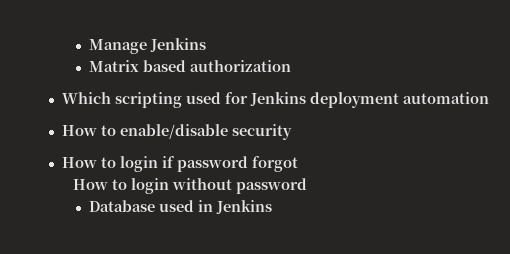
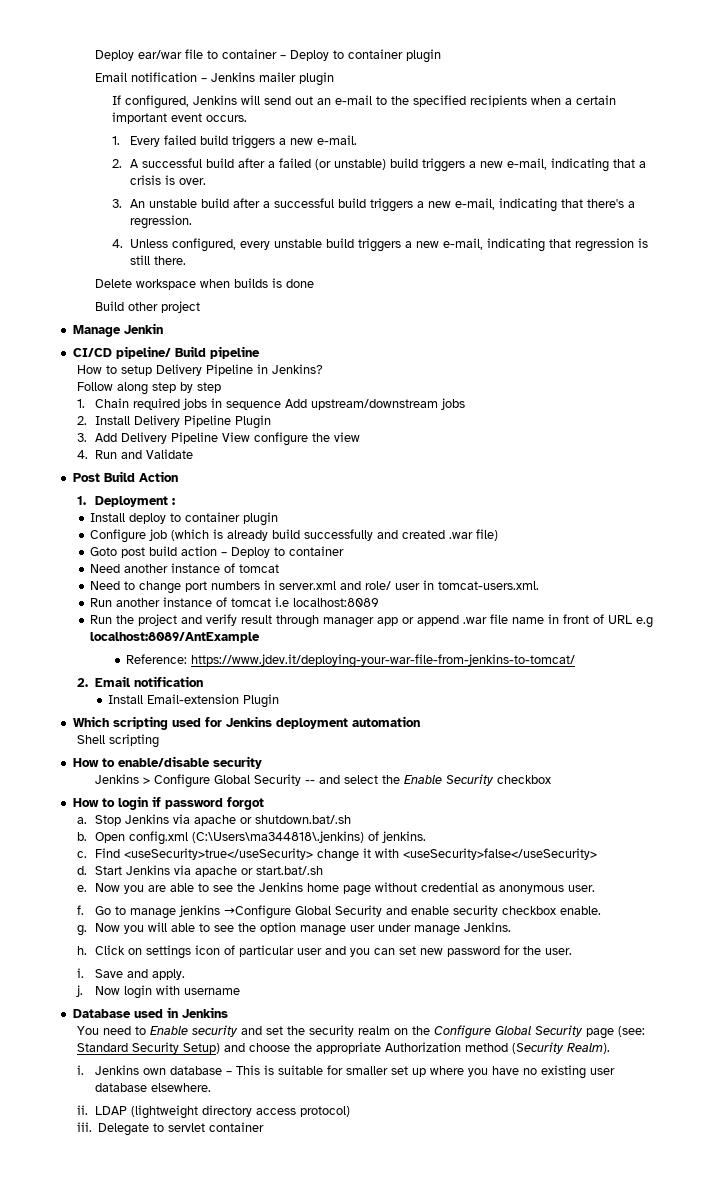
- Manage Jenkins
- Matrix based authorization
+ Deploy ear/war file to container – Deploy to container plugin
+ Email notification – Jenkins mailer plugin
+ If configured, Jenkins will send out an e-mail to the specified recipients when a certain important event occurs.
+ 1. Every failed build triggers a new e-mail.
+ 2. A successful build after a failed (or unstable) build triggers a new e-mail, indicating that a crisis is over.
+ 3. An unstable build after a successful build triggers a new e-mail, indicating that there's a regression.
+ 4. Unless configured, every unstable build triggers a new e-mail, indicating that regression is still there.
+ Delete workspace when builds is done
+ Build other project
+ Manage Jenkin
+ CI/CD pipeline/ Build pipeline
+ How to setup Delivery Pipeline in Jenkins?
+ Follow along step by step
+ 1. Chain required jobs in sequence Add upstream/downstream jobs
+ 2. Install Delivery Pipeline Plugin
+ 3. Add Delivery Pipeline View configure the view
+ 4. Run and Validate
+ Post Build Action
+ 1. Deployment :
+ Install deploy to container plugin
+ Configure job (which is already build successfully and created .war file)
+ Goto post build action – Deploy to container
+ Need another instance of tomcat
+ Need to change port numbers in server.xml and role/ user in tomcat-users.xml.
+ Run another instance of tomcat i.e localhost:8089
+ Run the project and verify result through manager app or append .war file name in front of URL e.g localhost:8089/AntExample
+ Reference: https://www.jdev.it/deploying-your-war-file-from-jenkins-to-tomcat/
+ 2. Email notification
+ Install Email-extension Plugin
+ Shell scripting
+ Jenkins > Configure Global Security -- and select the Enable Security checkbox
- How to login without password
+ a. Stop Jenkins via apache or shutdown.bat/.sh
+ b. Open config.xml (C:\Users\ma344818\.jenkins) of jenkins.
+ c. Find <useSecurity>true</useSecurity> change it with <useSecurity>false</useSecurity>
+ d. Start Jenkins via apache or start.bat/.sh
+ e. Now you are able to see the Jenkins home page without credential as anonymous user.
+ f. Go to manage jenkins →Configure Global Security and enable security checkbox enable.
+ g. Now you will able to see the option manage user under manage Jenkins.
+ h. Click on settings icon of particular user and you can set new password for the user.
+ i. Save and apply.
+ j. Now login with username
  Database used in Jenkins
+ You need to Enable security and set the security realm on the Configure Global Security page (see: Standard Security Setup) and choose the appropriate Authorization method (Security Realm).
+ i. Jenkins own database – This is suitable for smaller set up where you have no existing user database elsewhere.
+ ii. LDAP (lightweight directory access protocol)
+ iii. Delegate to servlet container

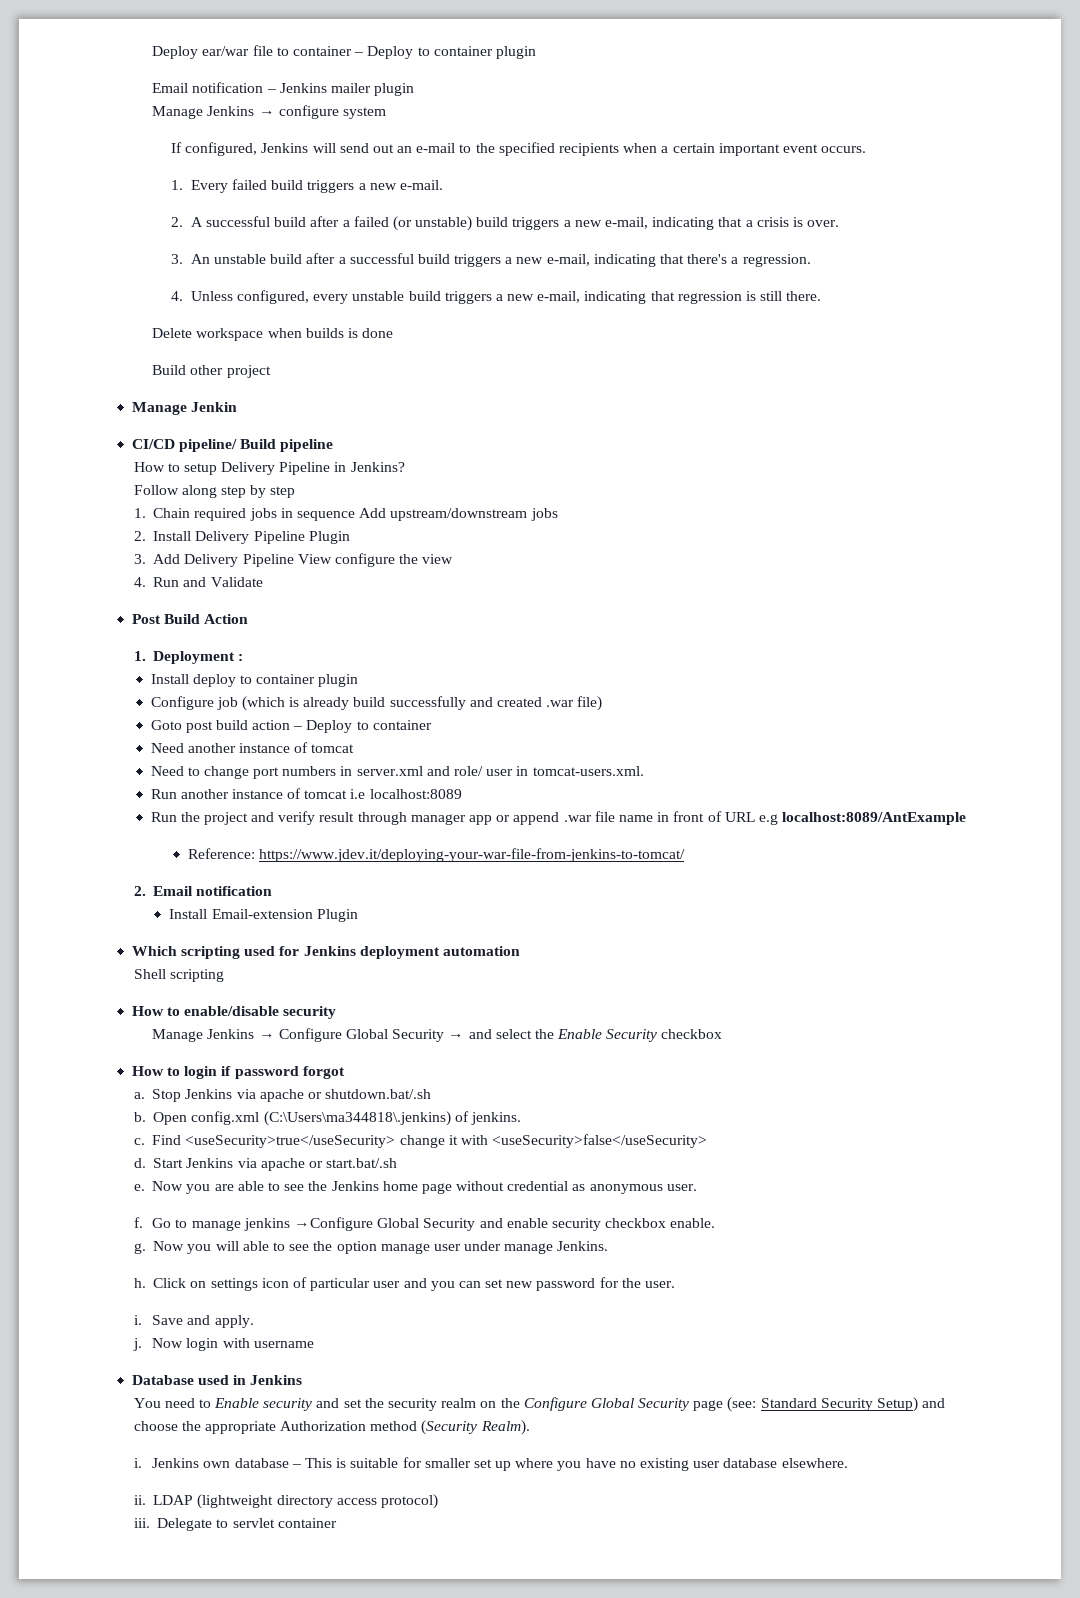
+ Manage Jenkins → configure system
- Jenkins > Configure Global Security -- and select the Enable Security checkbox
+ Manage Jenkins → Configure Global Security → and select the Enable Security checkbox

